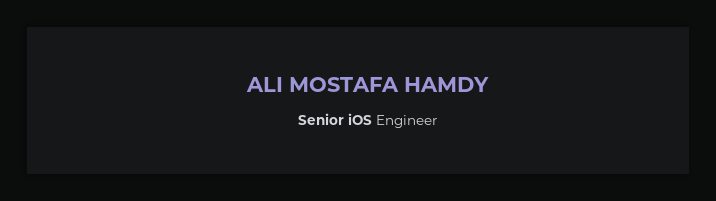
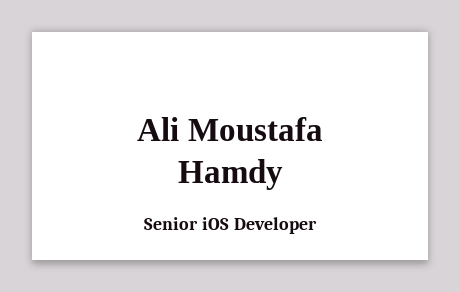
- ALI MOSTAFA HAMDY
+ Ali Moustafa Hamdy
- Senior iOS Engineer
+ Senior iOS Developer

